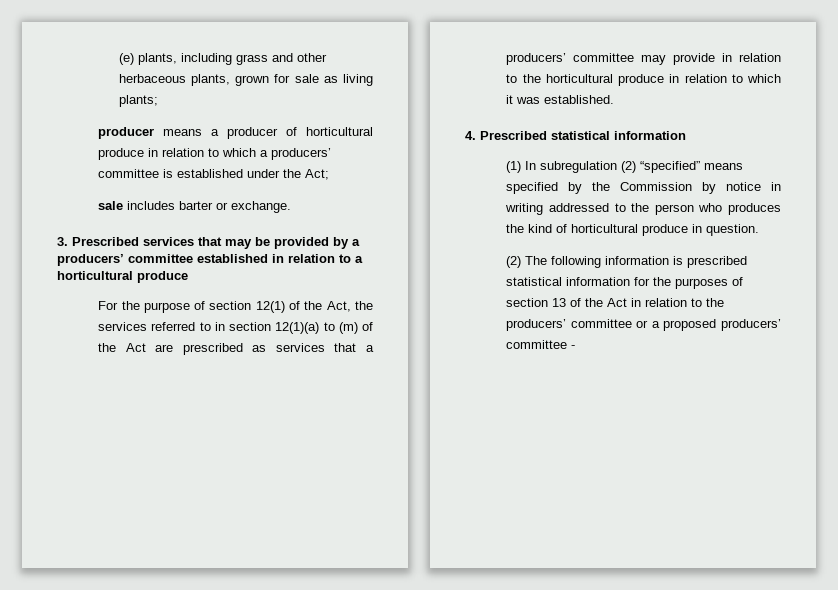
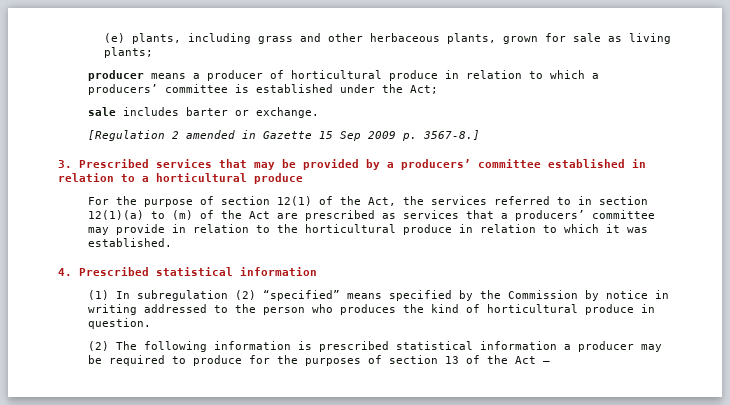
+ [Regulation 2 amended in Gazette 15 Sep 2009 p. 3567-8.]
- (2) The following information is prescribed statistical information for the purposes of section 13 of the Act in relation to the producers’ committee or a proposed producers’ committee -
+ (2) The following information is prescribed statistical information a producer may be required to produce for the purposes of section 13 of the Act —

